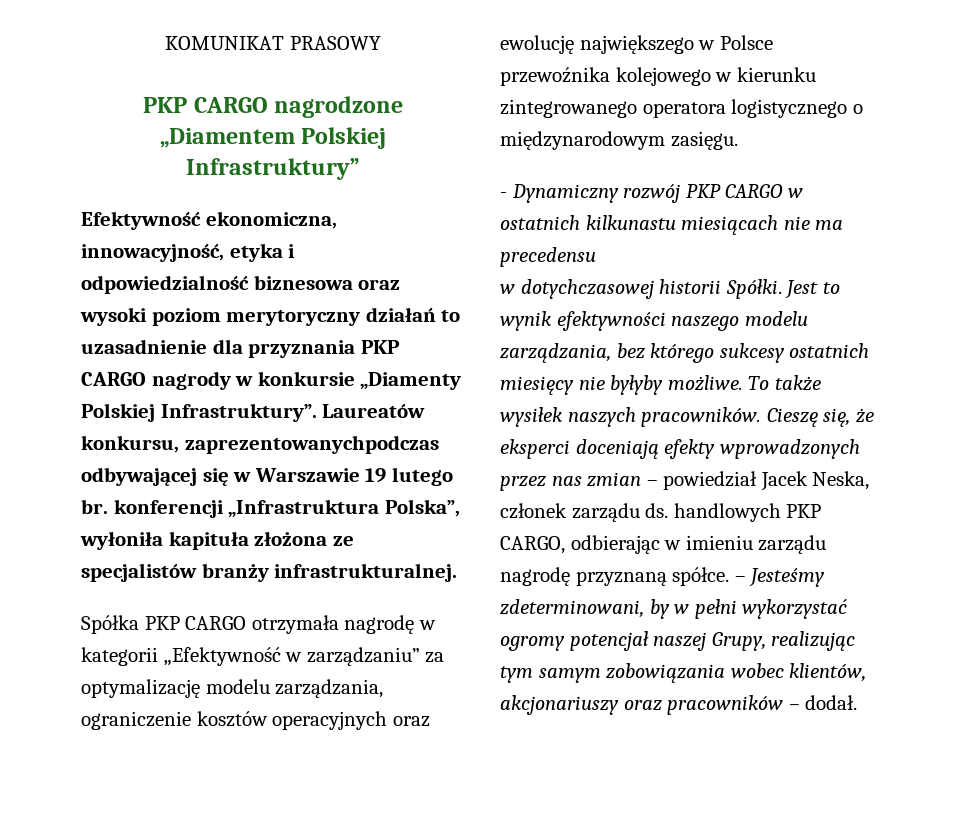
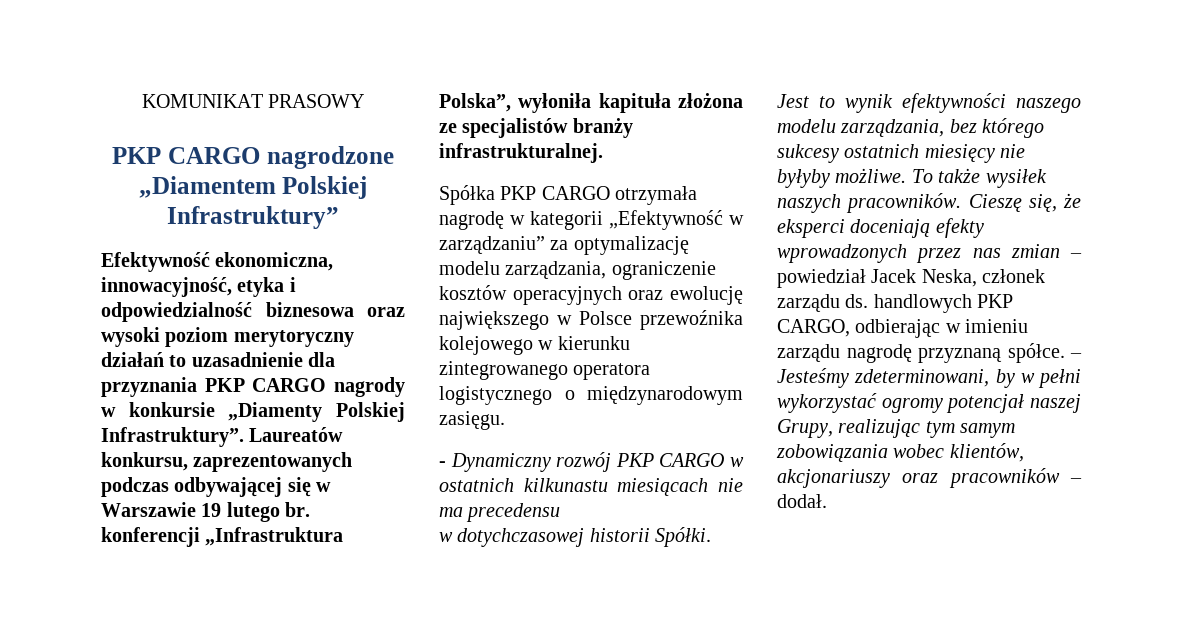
- Laureatów konkursu, zaprezentowanychpodczas odbywającej się w Warszawie 19 lutego br. konferencji „Infrastruktura Polska”, wyłoniła kapituła złożona ze specjalistów branży infrastrukturalnej.
+ Laureatów konkursu, zaprezentowanych podczas odbywającej się w Warszawie 19 lutego br. konferencji „Infrastruktura Polska”, wyłoniła kapituła złożona ze specjalistów branży infrastrukturalnej.

